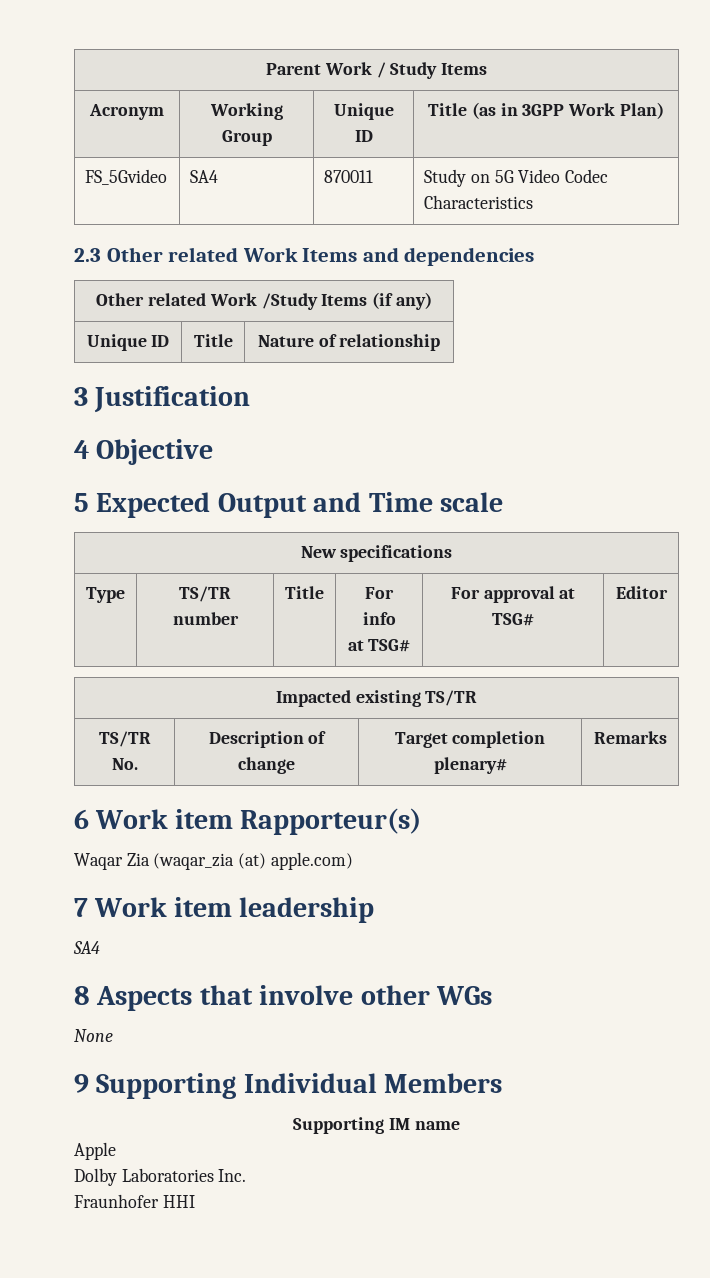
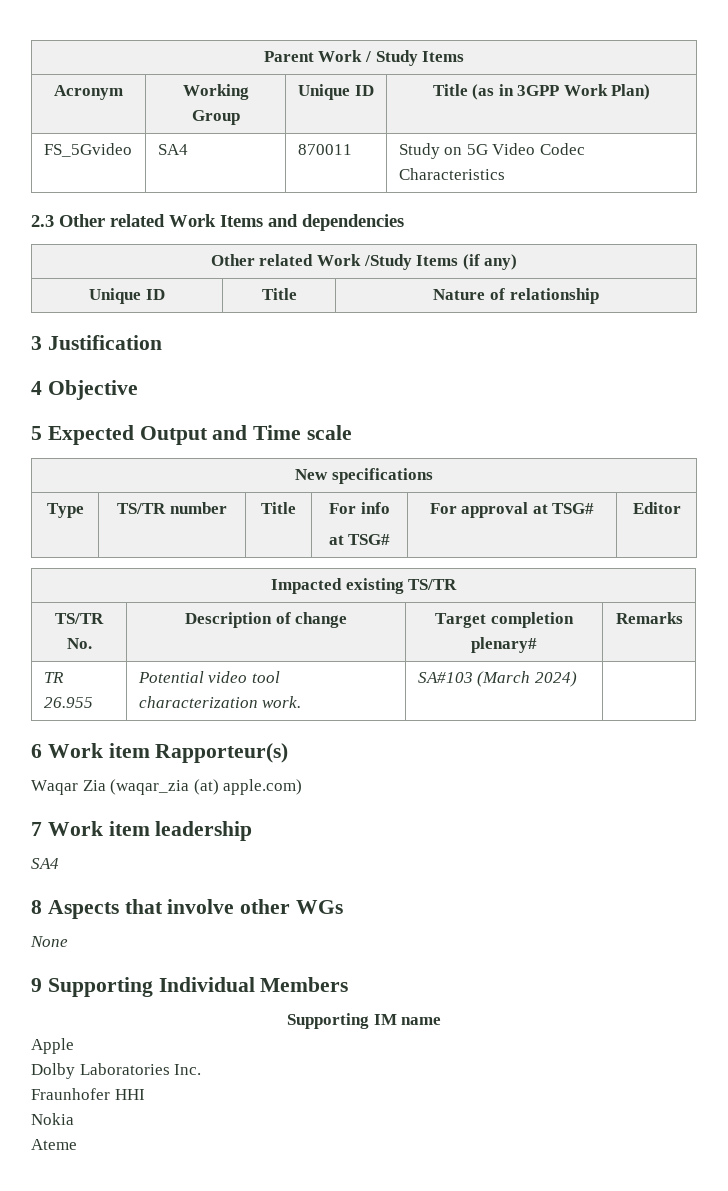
+ TR 26.955 | Potential video tool characterization work. | SA#103 (March 2024) |
+ Nokia
+ Ateme

